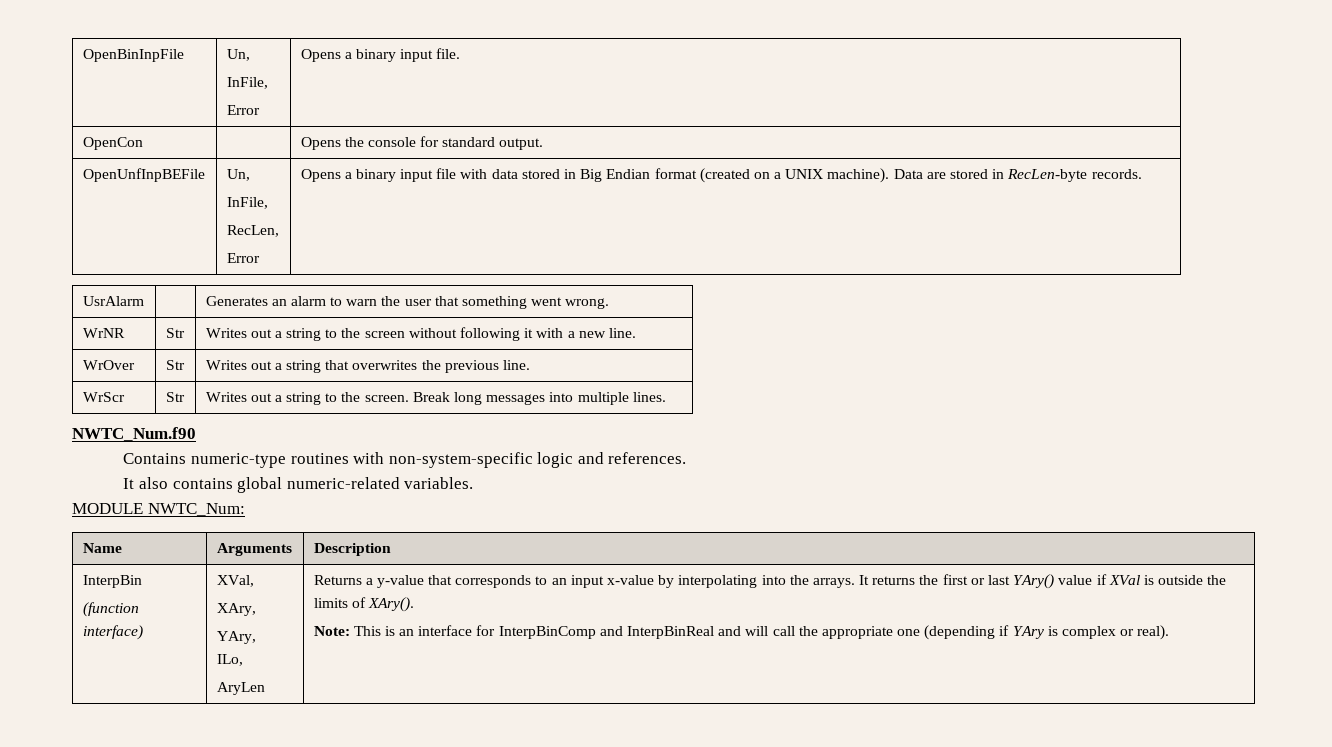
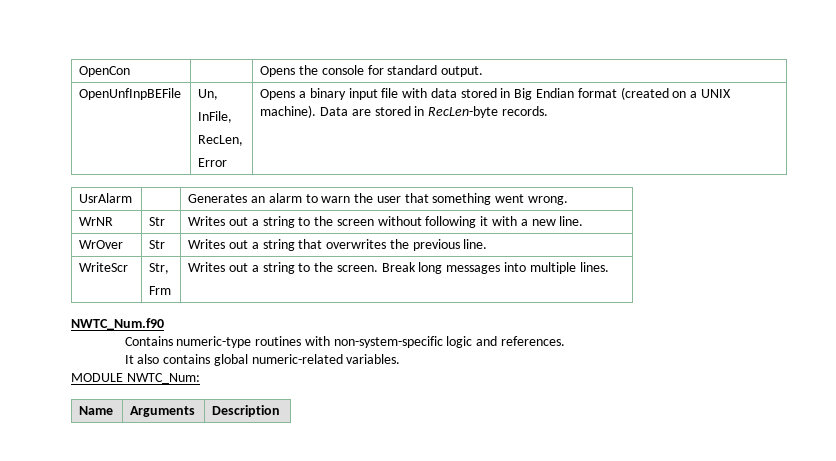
- OpenBinInpFile | Un,
- InFile,
- Error | Opens a binary input file.
- WrScr | Str | Writes out a string to the screen. Break long messages into multiple lines.
+ WriteScr | Str,
+ Frm | Writes out a string to the screen. Break long messages into multiple lines.
- InterpBin
- (function interface) | XVal,
- XAry,
- YAry,
- ILo,
- AryLen | Returns a y-value that corresponds to an input x-value by interpolating into the arrays. It returns the first or last YAry() value if XVal is outside the limits of XAry().
- Note: This is an interface for InterpBinComp and InterpBinReal and will call the appropriate one (depending if YAry is complex or real).

